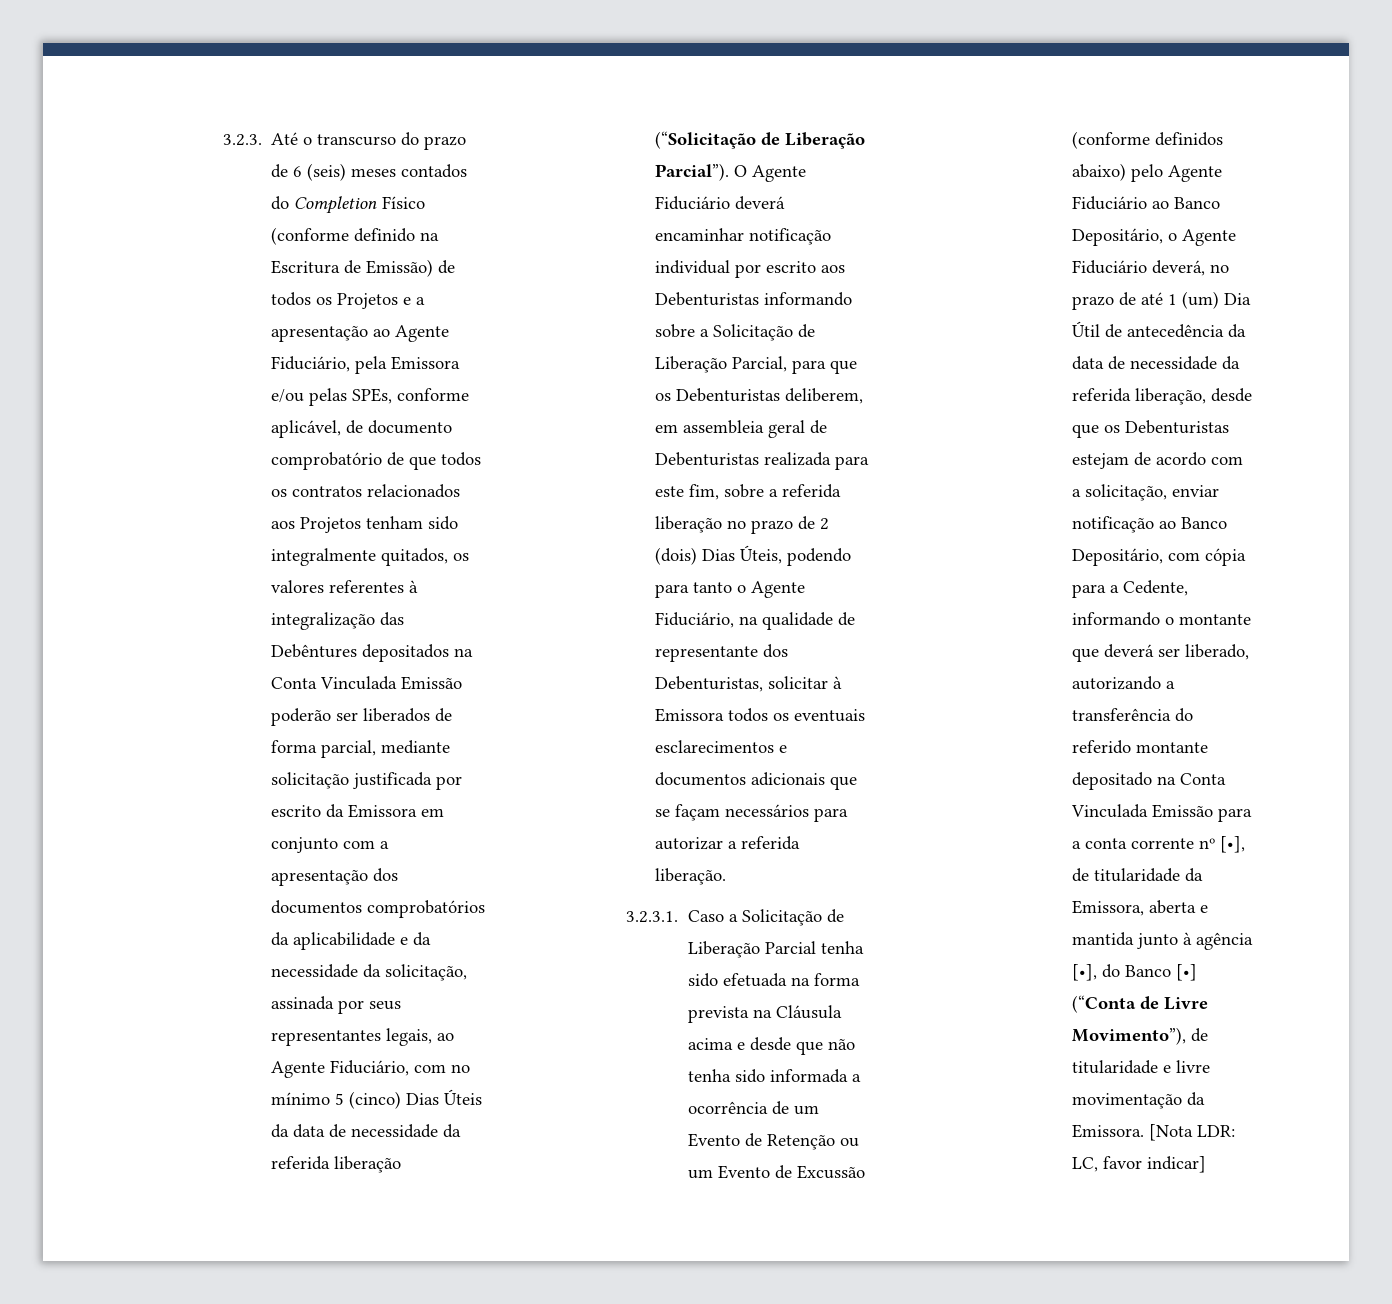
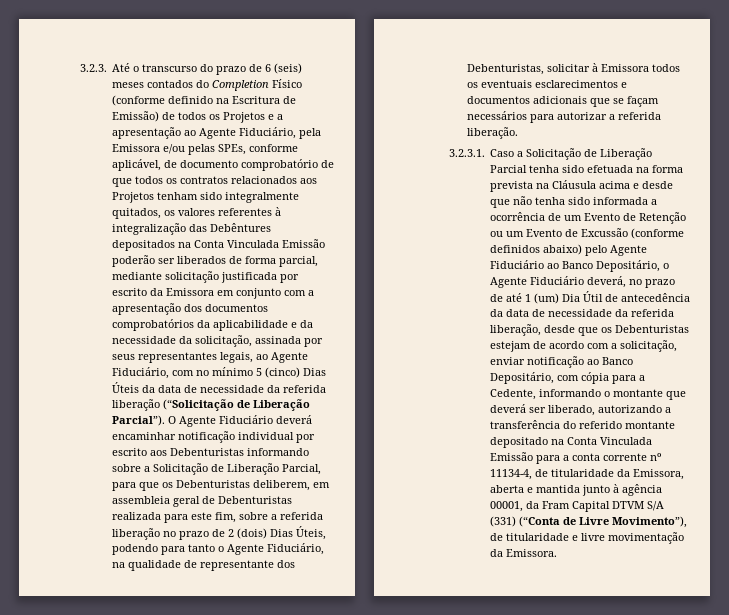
- 3.2.3.1. Caso a Solicitação de Liberação Parcial tenha sido efetuada na forma prevista na Cláusula acima e desde que não tenha sido informada a ocorrência de um Evento de Retenção ou um Evento de Excussão (conforme definidos abaixo) pelo Agente Fiduciário ao Banco Depositário, o Agente Fiduciário deverá, no prazo de até 1 (um) Dia Útil de antecedência da data de necessidade da referida liberação, desde que os Debenturistas estejam de acordo com a solicitação, enviar notificação ao Banco Depositário, com cópia para a Cedente, informando o montante que deverá ser liberado, autorizando a transferência do referido montante depositado na Conta Vinculada Emissão para a conta corrente nº [•], de titularidade da Emissora, aberta e mantida junto à agência [•], do Banco [•] (“Conta de Livre Movimento”), de titularidade e livre movimentação da Emissora. [Nota LDR: LC, favor indicar]
+ 3.2.3.1. Caso a Solicitação de Liberação Parcial tenha sido efetuada na forma prevista na Cláusula acima e desde que não tenha sido informada a ocorrência de um Evento de Retenção ou um Evento de Excussão (conforme definidos abaixo) pelo Agente Fiduciário ao Banco Depositário, o Agente Fiduciário deverá, no prazo de até 1 (um) Dia Útil de antecedência da data de necessidade da referida liberação, desde que os Debenturistas estejam de acordo com a solicitação, enviar notificação ao Banco Depositário, com cópia para a Cedente, informando o montante que deverá ser liberado, autorizando a transferência do referido montante depositado na Conta Vinculada Emissão para a conta corrente nº 11134-4, de titularidade da Emissora, aberta e mantida junto à agência 00001, da Fram Capital DTVM S/A (331) (“Conta de Livre Movimento”), de titularidade e livre movimentação da Emissora.

